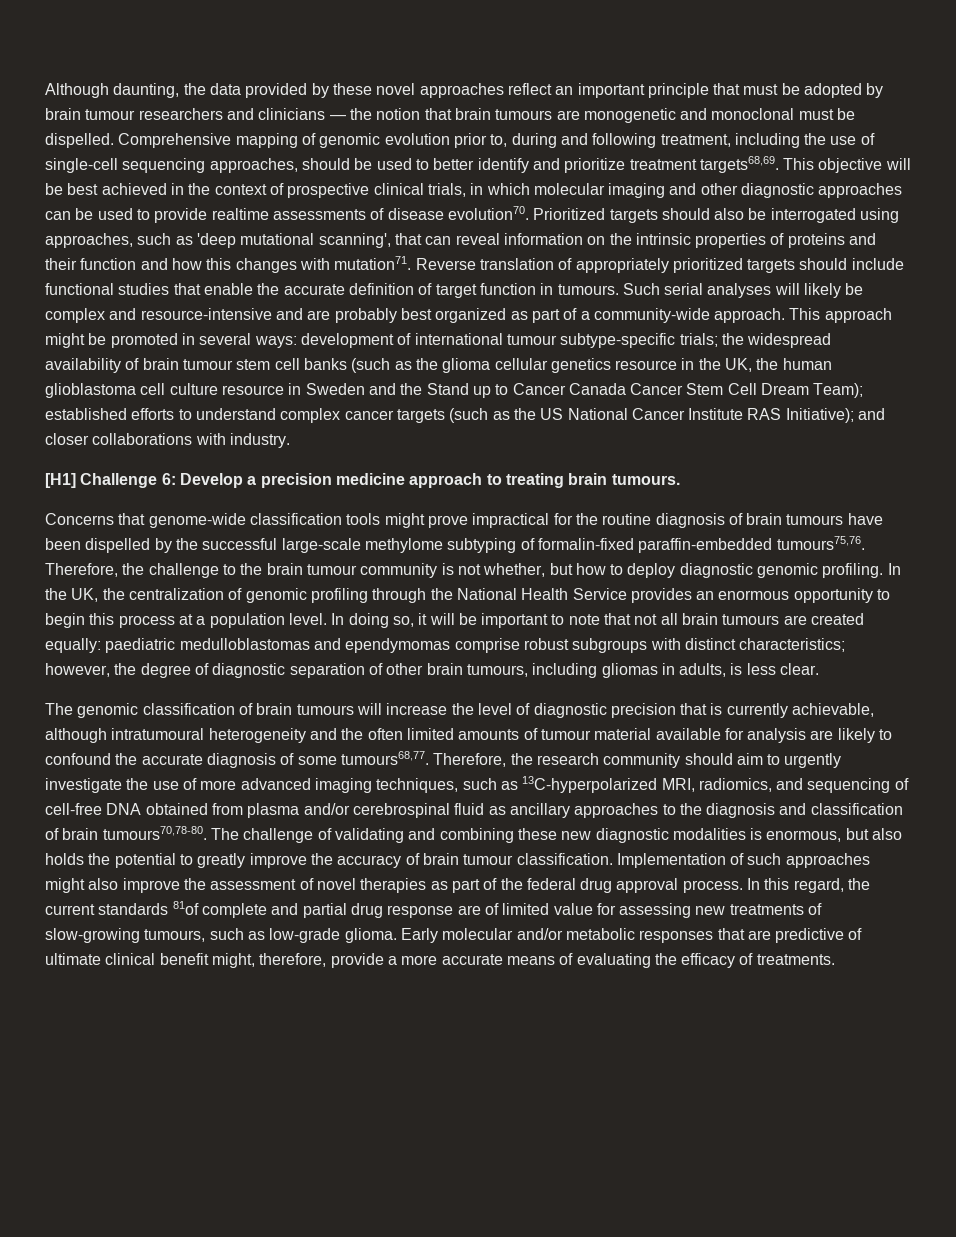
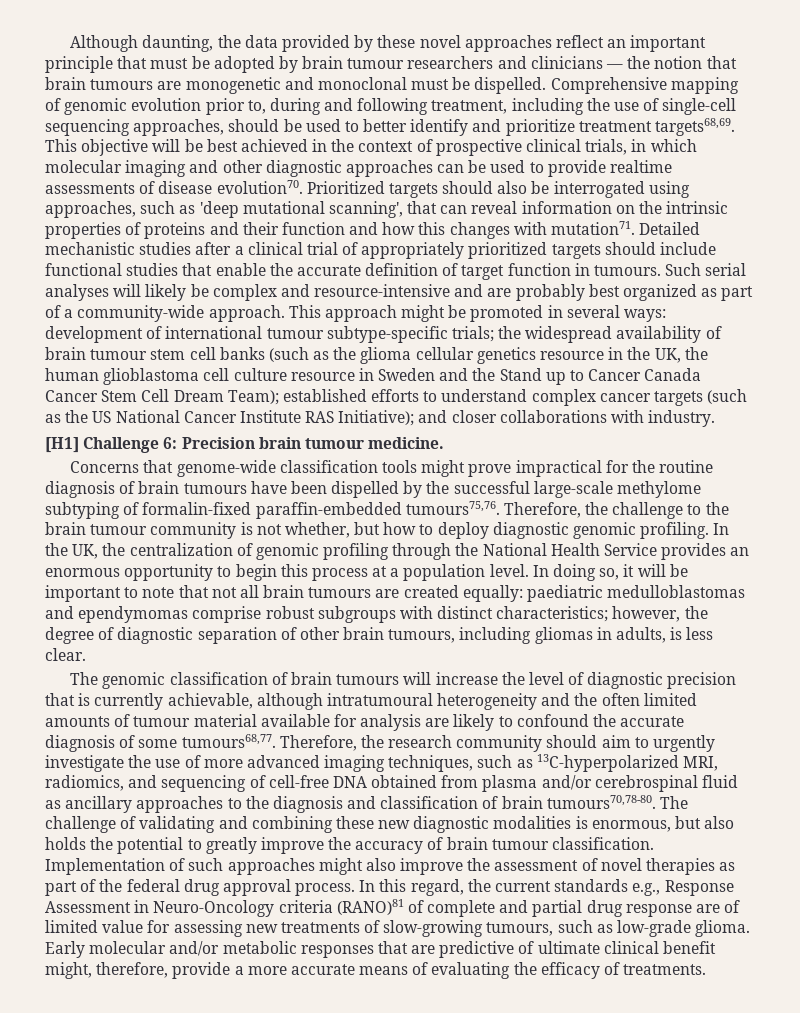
- Reverse translation of appropriately prioritized targets should include functional studies that enable the accurate definition of target function in tumours.
+ Detailed mechanistic studies after a clinical trial of appropriately prioritized targets should include functional studies that enable the accurate definition of target function in tumours.
- [H1] Challenge 6: Develop a precision medicine approach to treating brain tumours.
+ [H1] Challenge 6: Precision brain tumour medicine.
- In this regard, the current standards 81of complete and partial drug response are of limited value for assessing new treatments of slow-growing tumours, such as low-grade glioma.
+ In this regard, the current standards e.g., Response Assessment in Neuro-Oncology criteria (RANO)81 of complete and partial drug response are of limited value for assessing new treatments of slow-growing tumours, such as low-grade glioma.

